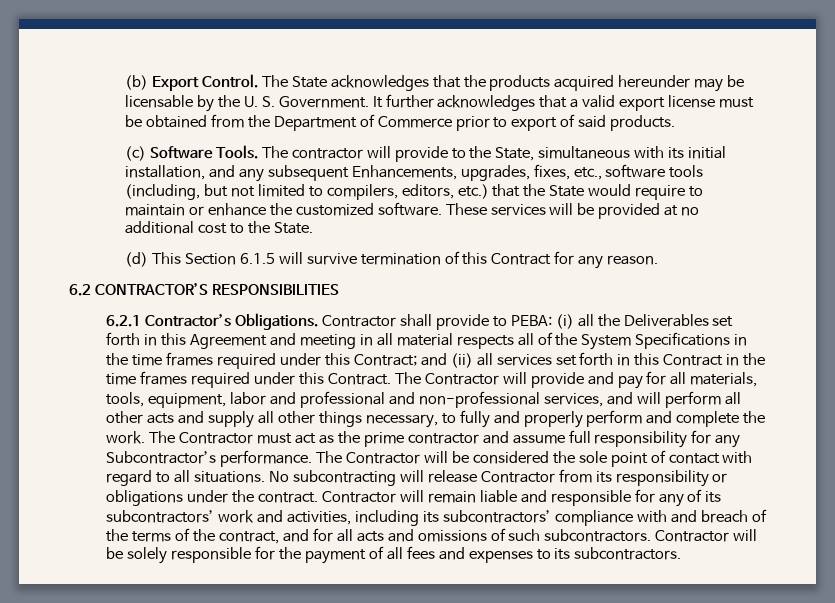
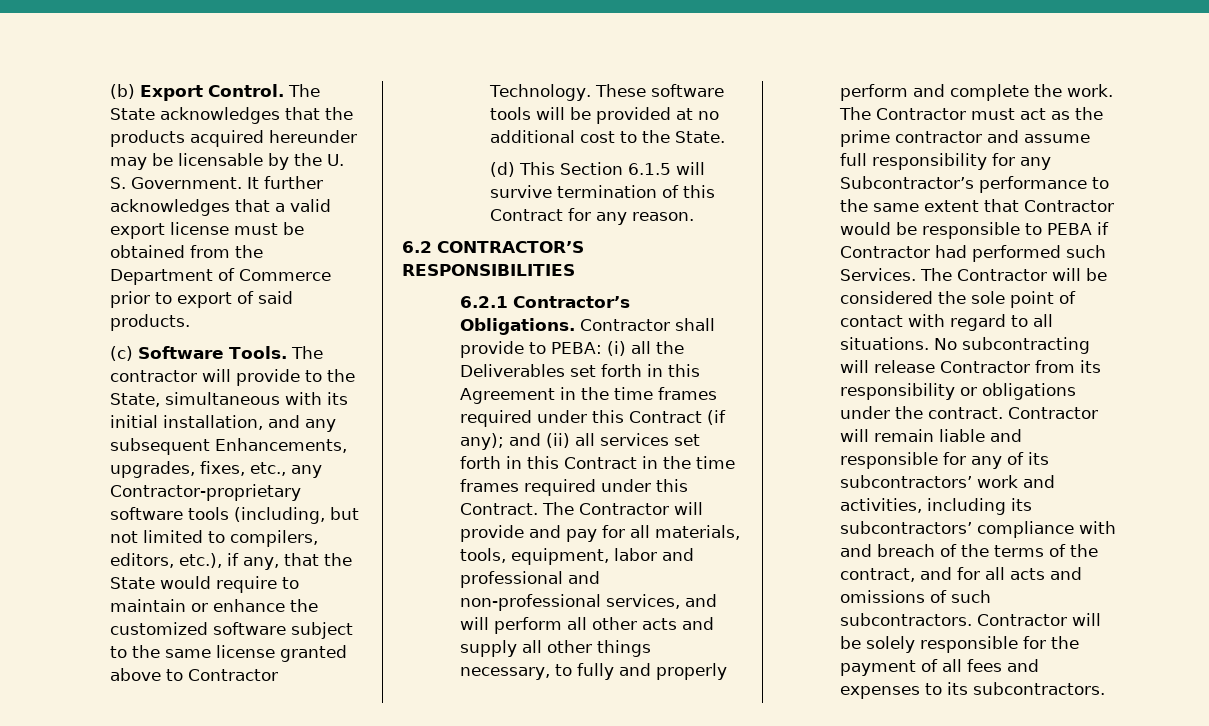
- The contractor will provide to the State, simultaneous with its initial installation, and any subsequent Enhancements, upgrades, fixes, etc., software tools (including, but not limited to compilers, editors, etc.) that the State would require to maintain or enhance the customized software. These services will be provided at no additional cost to the State.
+ The contractor will provide to the State, simultaneous with its initial installation, and any subsequent Enhancements, upgrades, fixes, etc., any Contractor-proprietary software tools (including, but not limited to compilers, editors, etc.), if any, that the State would require to maintain or enhance the customized software subject to the same license granted above to Contractor Technology. These software tools will be provided at no additional cost to the State.
- Contractor shall provide to PEBA: (i) all the Deliverables set forth in this Agreement and meeting in all material respects all of the System Specifications in the time frames required under this Contract; and (ii) all services set forth in this Contract in the time frames required under this Contract.
+ Contractor shall provide to PEBA: (i) all the Deliverables set forth in this Agreement in the time frames required under this Contract (if any); and (ii) all services set forth in this Contract in the time frames required under this Contract.
- The Contractor must act as the prime contractor and assume full responsibility for any Subcontractor’s performance.
+ The Contractor must act as the prime contractor and assume full responsibility for any Subcontractor’s performance to the same extent that Contractor would be responsible to PEBA if Contractor had performed such Services.

